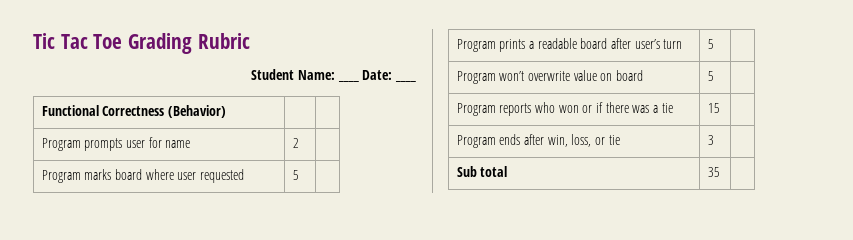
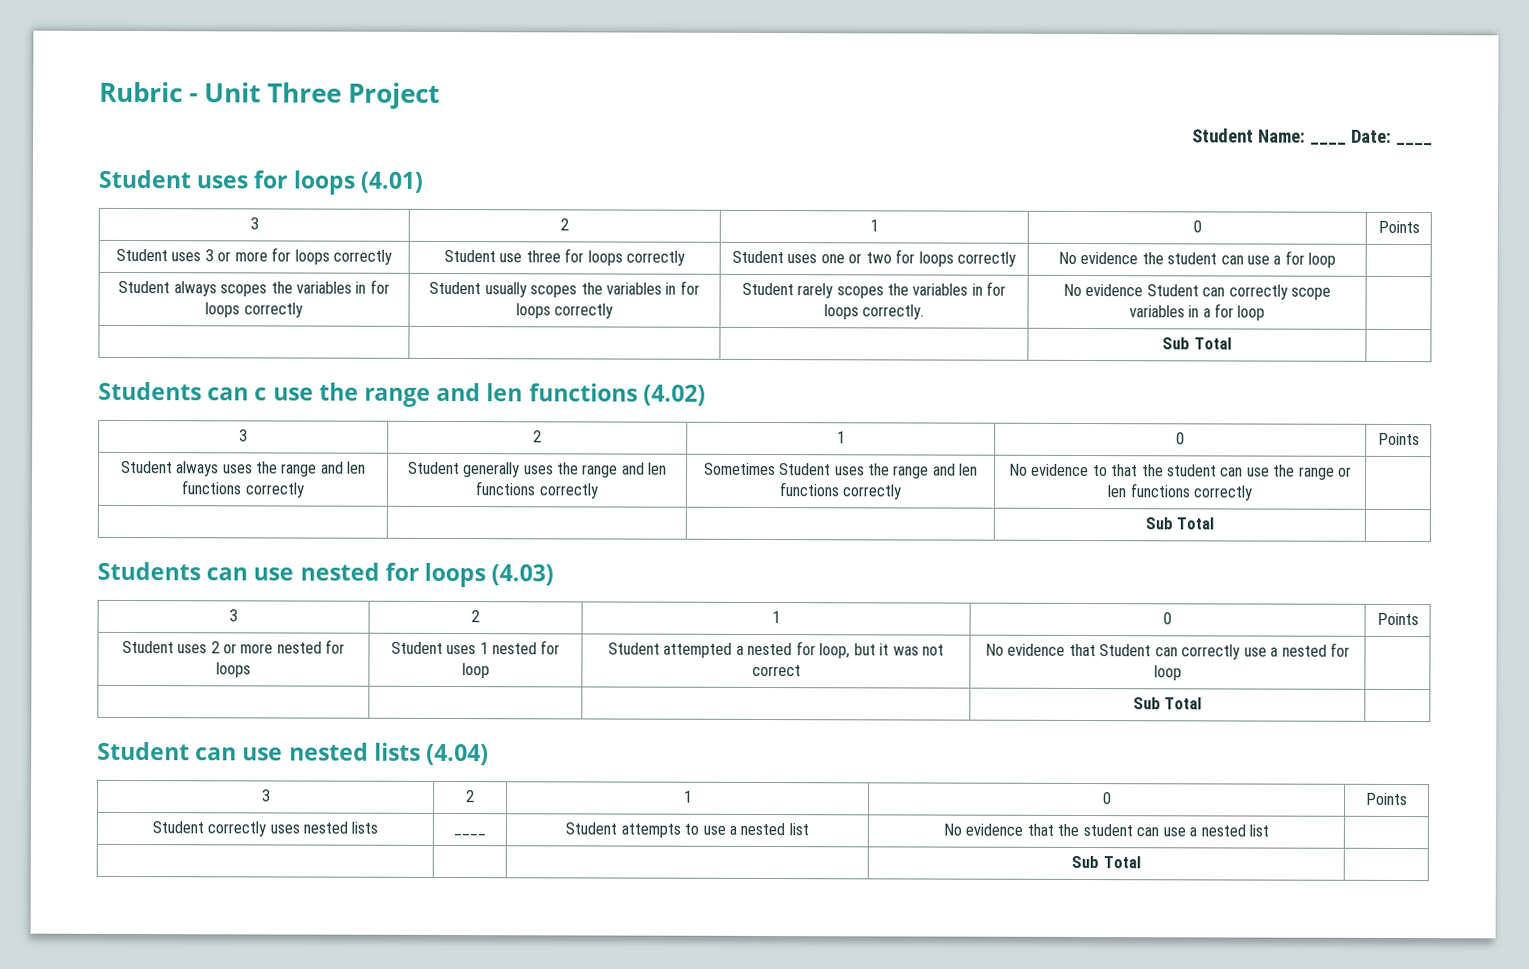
- Tic Tac Toe Grading Rubric
+ Rubric - Unit Three Project
- Functional Correctness (Behavior) | |
- Program prompts user for name | 2 |
- Program marks board where user requested | 5 |
- Program prints a readable board after user’s turn | 5 |
- Program won’t overwrite value on board | 5 |
- Program reports who won or if there was a tie | 15 |
- Program ends after win, loss, or tie | 3 |
- Sub total | 35 |
+ Student uses for loops (4.01)
+ 3 | 2 | 1 | 0 | Points
+ Student uses 3 or more for loops correctly | Student use three for loops correctly | Student uses one or two for loops correctly | No evidence the student can use a for loop |
+ Student always scopes the variables in for loops correctly | Student usually scopes the variables in for loops correctly | Student rarely scopes the variables in for loops correctly. | No evidence Student can correctly scope variables in a for loop |
+ | | | Sub Total |
+ Students can c use the range and len functions (4.02)
+ 3 | 2 | 1 | 0 | Points
+ Student always uses the range and len functions correctly | Student generally uses the range and len functions correctly | Sometimes Student uses the range and len functions correctly | No evidence to that the student can use the range or len functions correctly |
+ | | | Sub Total |
+ Students can use nested for loops (4.03)
+ 3 | 2 | 1 | 0 | Points
+ Student uses 2 or more nested for loops | Student uses 1 nested for loop | Student attempted a nested for loop, but it was not correct | No evidence that Student can correctly use a nested for loop |
+ | | | Sub Total |
+ Student can use nested lists (4.04)
+ 3 | 2 | 1 | 0 | Points
+ Student correctly uses nested lists | ____ | Student attempts to use a nested list | No evidence that the student can use a nested list |
+ | | | Sub Total |

